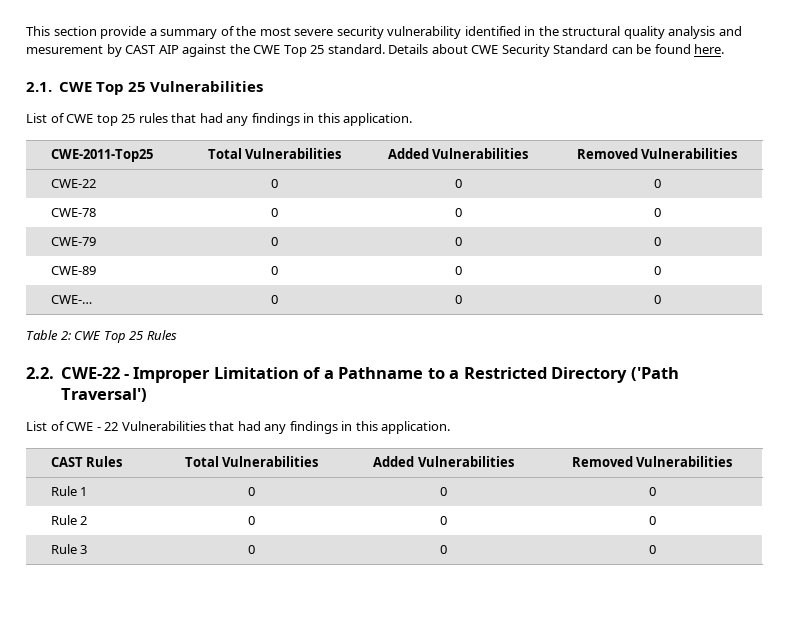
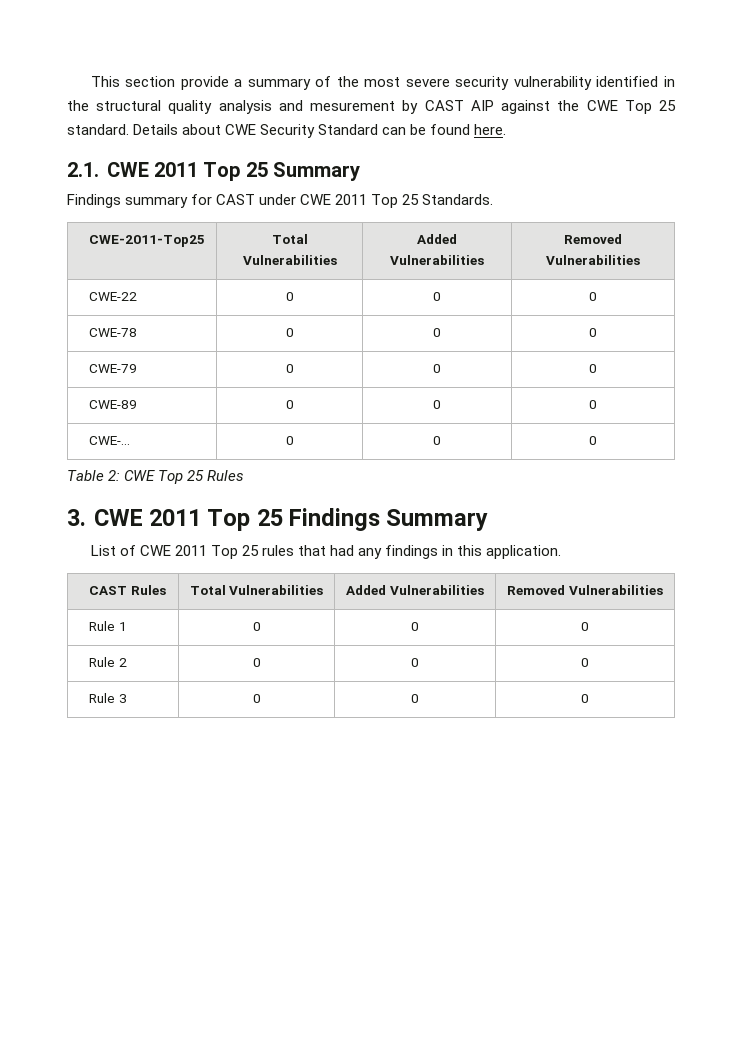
- 2.1. CWE Top 25 Vulnerabilities
- List of CWE top 25 rules that had any findings in this application.
+ 2.1. CWE 2011 Top 25 Summary
+ Findings summary for CAST under CWE 2011 Top 25 Standards.
- 2.2. CWE-22 - Improper Limitation of a Pathname to a Restricted Directory ('Path Traversal')
- List of CWE - 22 Vulnerabilities that had any findings in this application.
+ 3. CWE 2011 Top 25 Findings Summary
+ List of CWE 2011 Top 25 rules that had any findings in this application.

